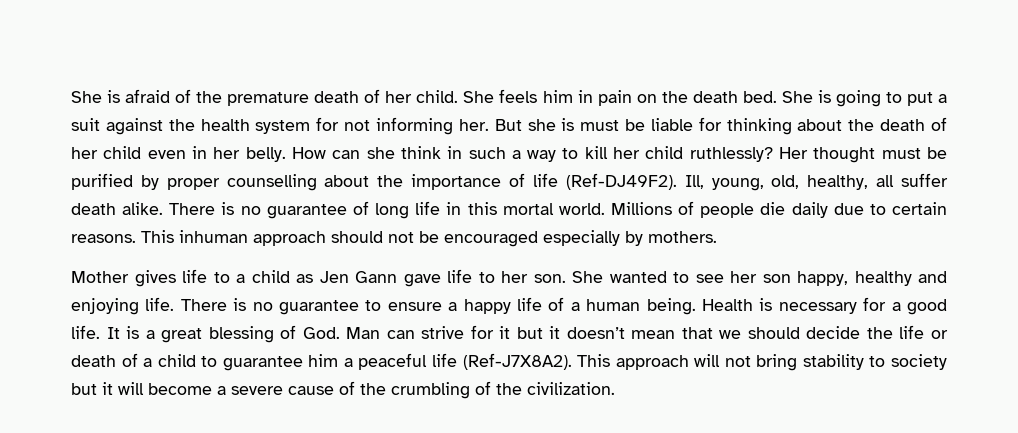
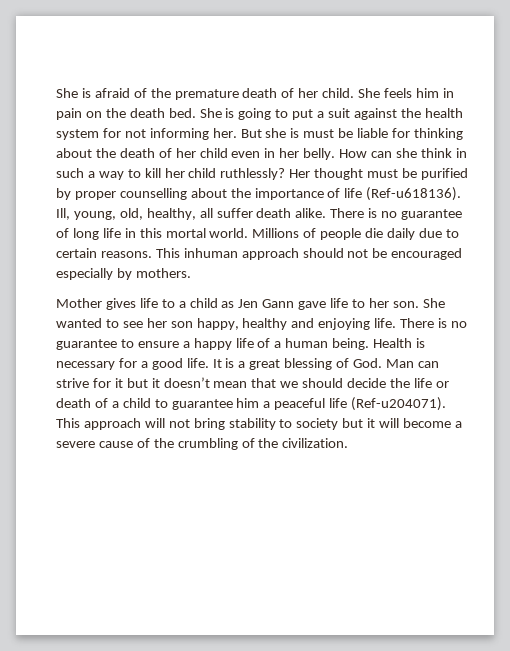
- Her thought must be purified by proper counselling about the importance of life (Ref-DJ49F2).
+ Her thought must be purified by proper counselling about the importance of life (Ref-u618136).
- It is a great blessing of God. Man can strive for it but it doesn’t mean that we should decide the life or death of a child to guarantee him a peaceful life (Ref-J7X8A2).
+ It is a great blessing of God. Man can strive for it but it doesn’t mean that we should decide the life or death of a child to guarantee him a peaceful life (Ref-u204071).

